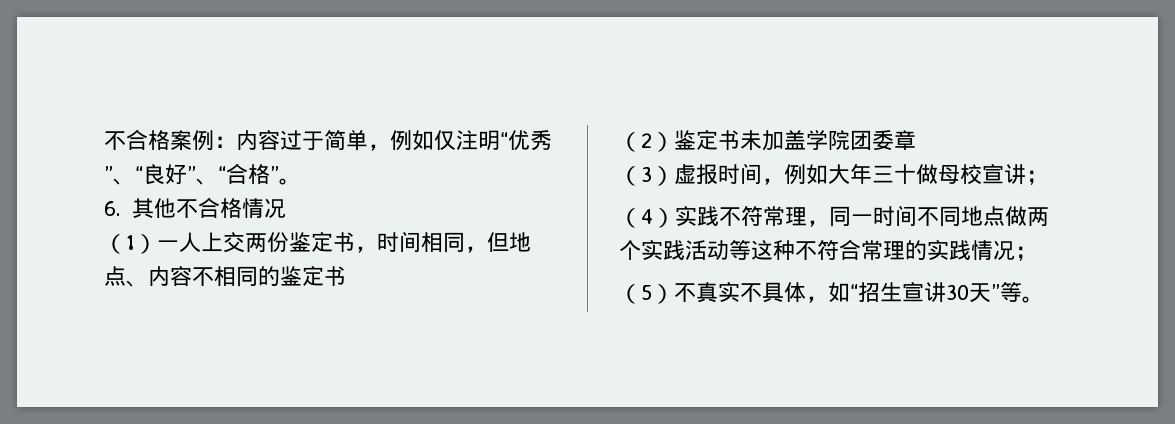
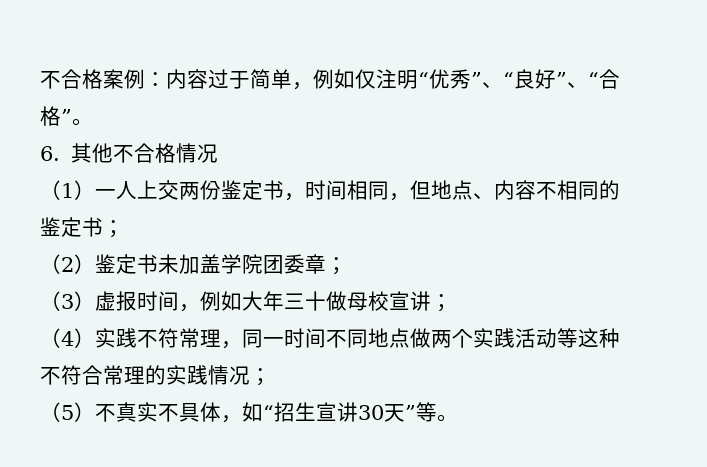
- （1）一人上交两份鉴定书，时间相同，但地点、内容不相同的鉴定书
+ （1）一人上交两份鉴定书，时间相同，但地点、内容不相同的鉴定书；
- （2）鉴定书未加盖学院团委章
+ （2）鉴定书未加盖学院团委章；

